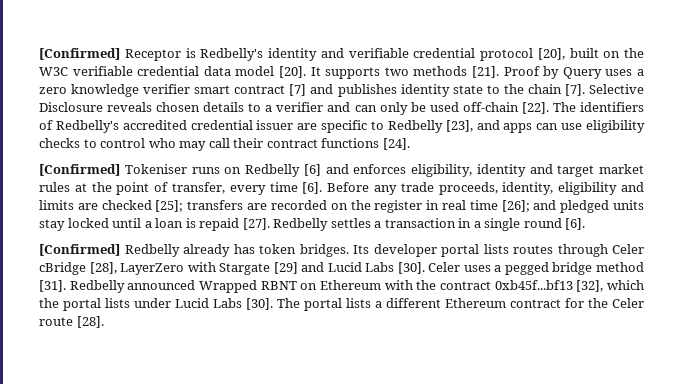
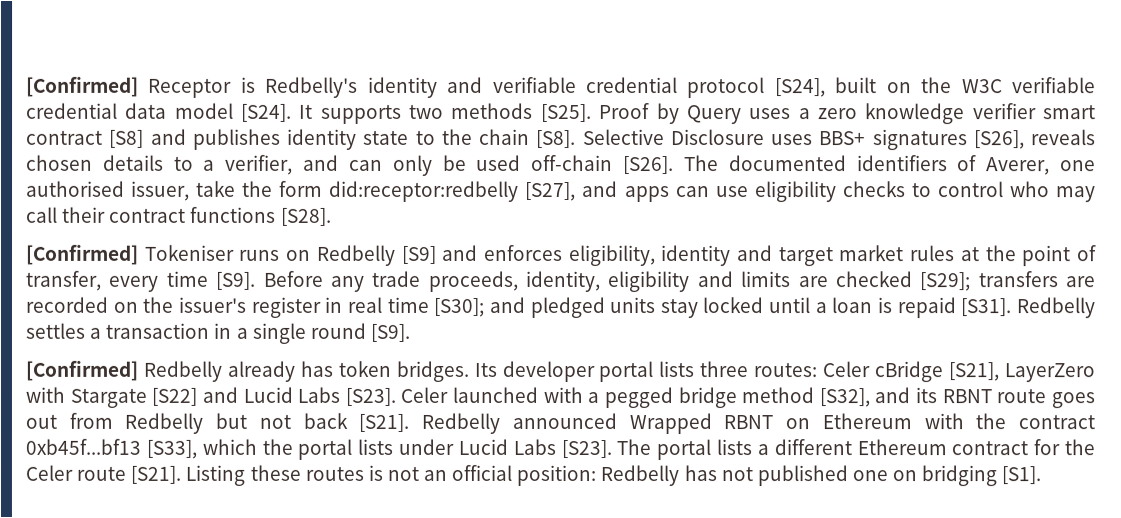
- [Confirmed] Receptor is Redbelly's identity and verifiable credential protocol [20], built on the W3C verifiable credential data model [20].
+ [Confirmed] Receptor is Redbelly's identity and verifiable credential protocol [S24], built on the W3C verifiable credential data model [S24].
- It supports two methods [21].
+ It supports two methods [S25].
- Proof by Query uses a zero knowledge verifier smart contract [7] and publishes identity state to the chain [7]. Selective Disclosure reveals chosen details to a verifier and can only be used off-chain [22]. The identifiers of Redbelly's accredited credential issuer are specific to Redbelly [23], and apps can use eligibility checks to control who may call their contract functions [24].
+ Proof by Query uses a zero knowledge verifier smart contract [S8] and publishes identity state to the chain [S8]. Selective Disclosure uses BBS+ signatures [S26], reveals chosen details to a verifier, and can only be used off-chain [S26]. The documented identifiers of Averer, one authorised issuer, take the form did:receptor:redbelly [S27], and apps can use eligibility checks to control who may call their contract functions [S28].
- [Confirmed] Tokeniser runs on Redbelly [6] and enforces eligibility, identity and target market rules at the point of transfer, every time [6]. Before any trade proceeds, identity, eligibility and limits are checked [25]; transfers are recorded on the register in real time [26]; and pledged units stay locked until a loan is repaid [27].
+ [Confirmed] Tokeniser runs on Redbelly [S9] and enforces eligibility, identity and target market rules at the point of transfer, every time [S9]. Before any trade proceeds, identity, eligibility and limits are checked [S29]; transfers are recorded on the issuer's register in real time [S30]; and pledged units stay locked until a loan is repaid [S31].
- Redbelly settles a transaction in a single round [6].
+ Redbelly settles a transaction in a single round [S9].
- Its developer portal lists routes through Celer cBridge [28], LayerZero with Stargate [29] and Lucid Labs [30]. Celer uses a pegged bridge method [31].
+ Its developer portal lists three routes: Celer cBridge [S21], LayerZero with Stargate [S22] and Lucid Labs [S23]. Celer launched with a pegged bridge method [S32], and its RBNT route goes out from Redbelly but not back [S21].
- Redbelly announced Wrapped RBNT on Ethereum with the contract 0xb45f...bf13 [32], which the portal lists under Lucid Labs [30].
+ Redbelly announced Wrapped RBNT on Ethereum with the contract 0xb45f...bf13 [S33], which the portal lists under Lucid Labs [S23].
- The portal lists a different Ethereum contract for the Celer route [28].
+ The portal lists a different Ethereum contract for the Celer route [S21]. Listing these routes is not an official position: Redbelly has not published one on bridging [S1].

